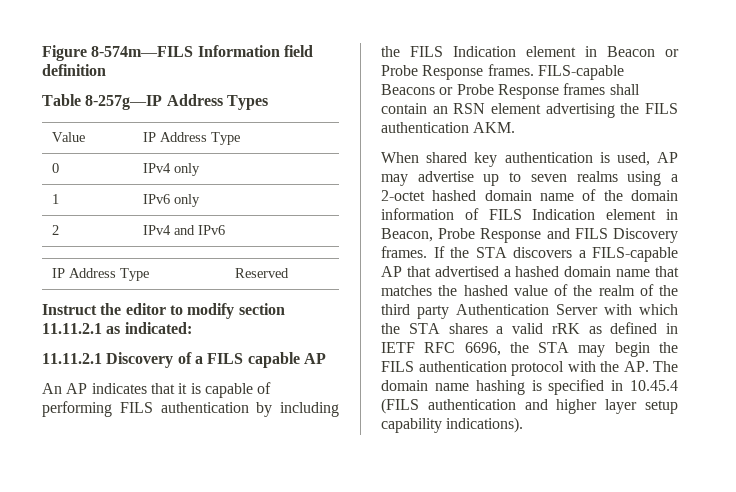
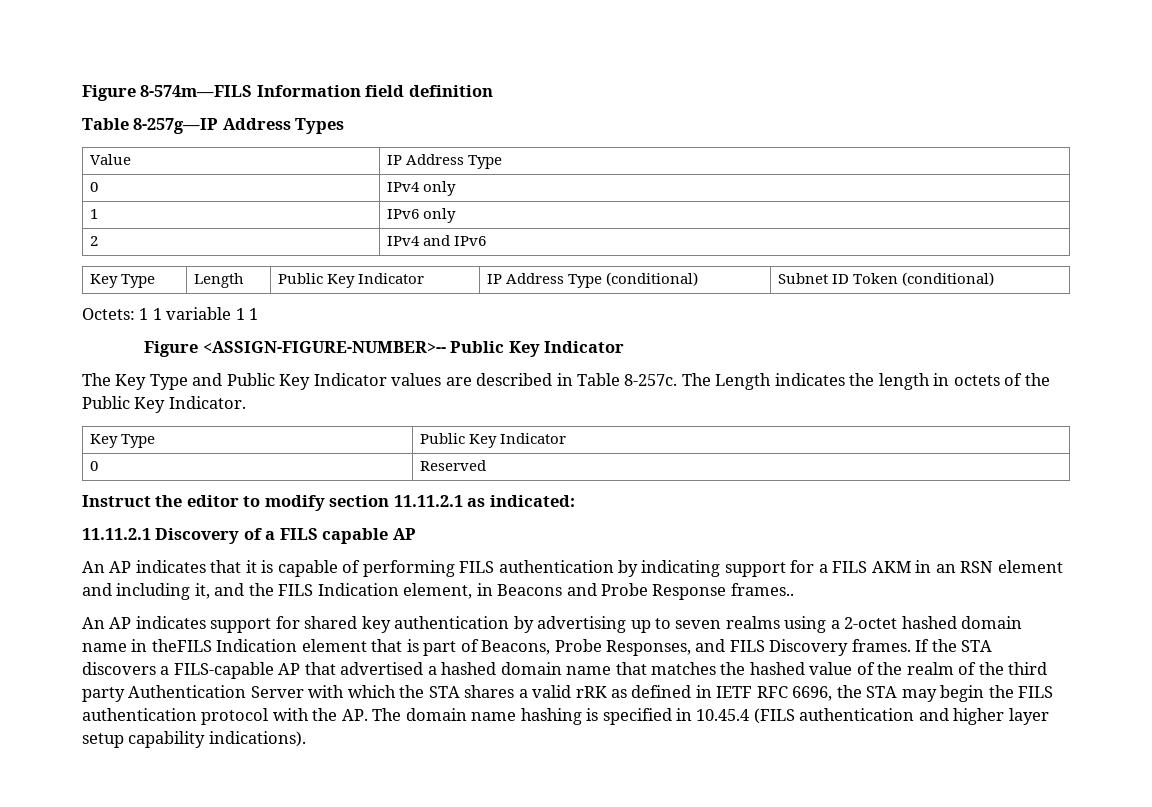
- IP Address Type | Reserved
+ Key Type | Length | Public Key Indicator | IP Address Type (conditional) | Subnet ID Token (conditional)
+ Octets: 1 1 variable 1 1
+ Figure <ASSIGN-FIGURE-NUMBER>-- Public Key Indicator
+ The Key Type and Public Key Indicator values are described in Table 8-257c. The Length indicates the length in octets of the Public Key Indicator.
+ Key Type | Public Key Indicator
+ 0 | Reserved
- An AP indicates that it is capable of performing FILS authentication by including the FILS Indication element in Beacon or Probe Response frames. FILS-capable Beacons or Probe Response frames shall contain an RSN element advertising the FILS authentication AKM.
- When shared key authentication is used, AP may advertise up to seven realms using a 2-octet hashed domain name of the domain information of FILS Indication element in Beacon, Probe Response and FILS Discovery frames.
+ An AP indicates that it is capable of performing FILS authentication by indicating support for a FILS AKM in an RSN element and including it, and the FILS Indication element, in Beacons and Probe Response frames..
+ An AP indicates support for shared key authentication by advertising up to seven realms using a 2-octet hashed domain name in theFILS Indication element that is part of Beacons, Probe Responses, and FILS Discovery frames.

